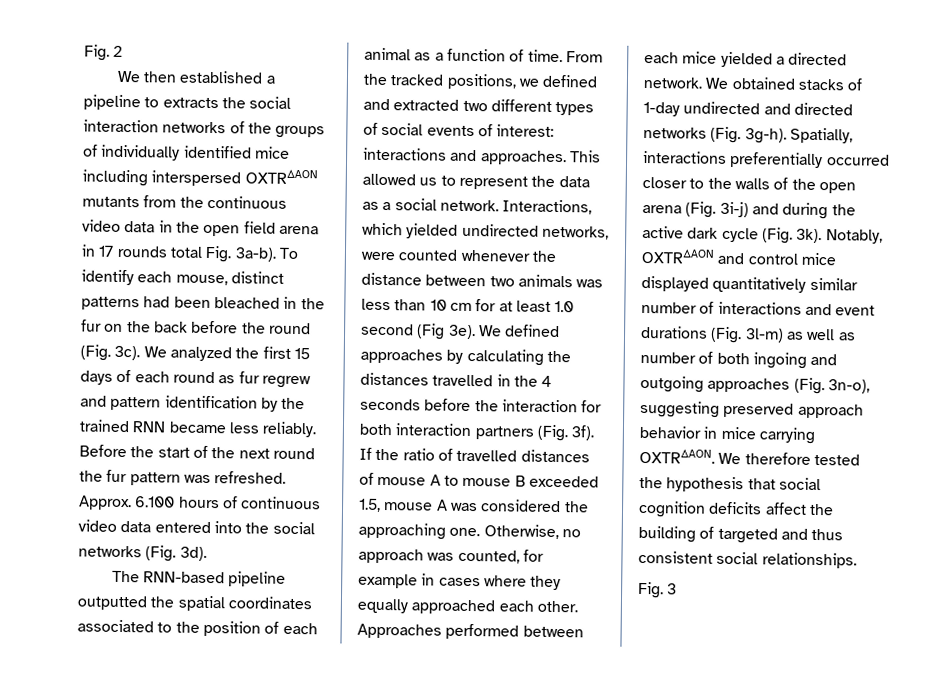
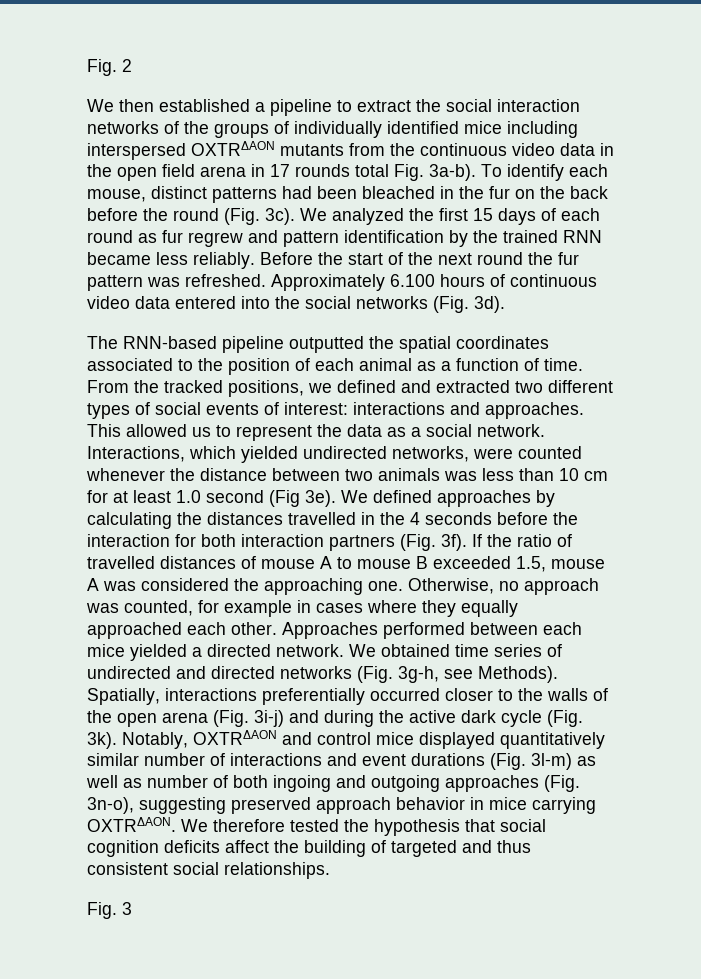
- We then established a pipeline to extracts the social interaction networks of the groups of individually identified mice including interspersed OXTRΔAON mutants from the continuous video data in the open field arena in 17 rounds total Fig. 3a-b).
+ We then established a pipeline to extract the social interaction networks of the groups of individually identified mice including interspersed OXTRΔAON mutants from the continuous video data in the open field arena in 17 rounds total Fig. 3a-b).
- Approx. 6.100 hours of continuous video data entered into the social networks (Fig. 3d).
+ Approximately 6.100 hours of continuous video data entered into the social networks (Fig. 3d).
- We obtained stacks of 1-day undirected and directed networks (Fig. 3g-h).
+ We obtained time series of undirected and directed networks (Fig. 3g-h, see Methods).

